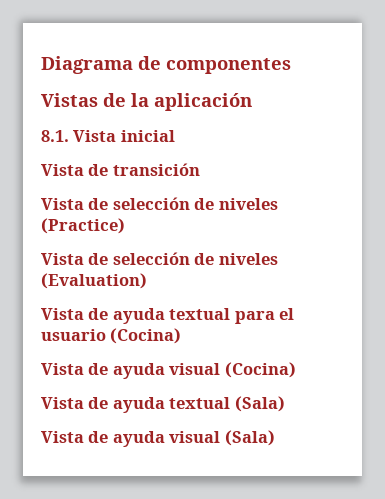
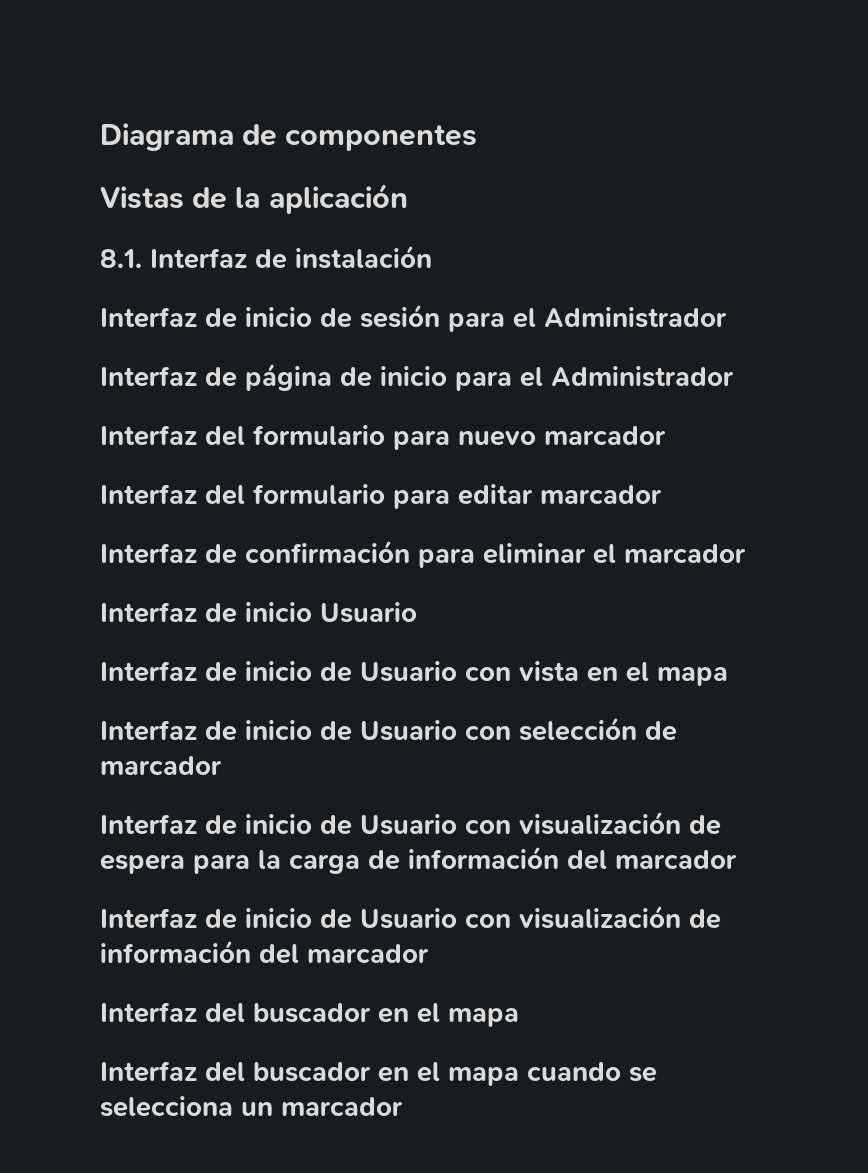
- 8.1. Vista inicial
- Vista de transición
- Vista de selección de niveles (Practice)
- Vista de selección de niveles (Evaluation)
- Vista de ayuda textual para el usuario (Cocina)
- Vista de ayuda visual (Cocina)
- Vista de ayuda textual (Sala)
- Vista de ayuda visual (Sala)
+ 8.1. Interfaz de instalación
+ Interfaz de inicio de sesión para el Administrador
+ Interfaz de página de inicio para el Administrador
+ Interfaz del formulario para nuevo marcador
+ Interfaz del formulario para editar marcador
+ Interfaz de confirmación para eliminar el marcador
+ Interfaz de inicio Usuario
+ Interfaz de inicio de Usuario con vista en el mapa
+ Interfaz de inicio de Usuario con selección de marcador
+ Interfaz de inicio de Usuario con visualización de espera para la carga de información del marcador
+ Interfaz de inicio de Usuario con visualización de información del marcador
+ Interfaz del buscador en el mapa
+ Interfaz del buscador en el mapa cuando se selecciona un marcador

